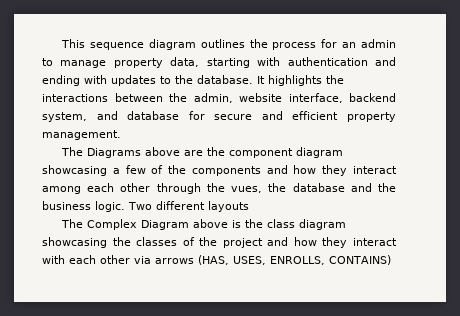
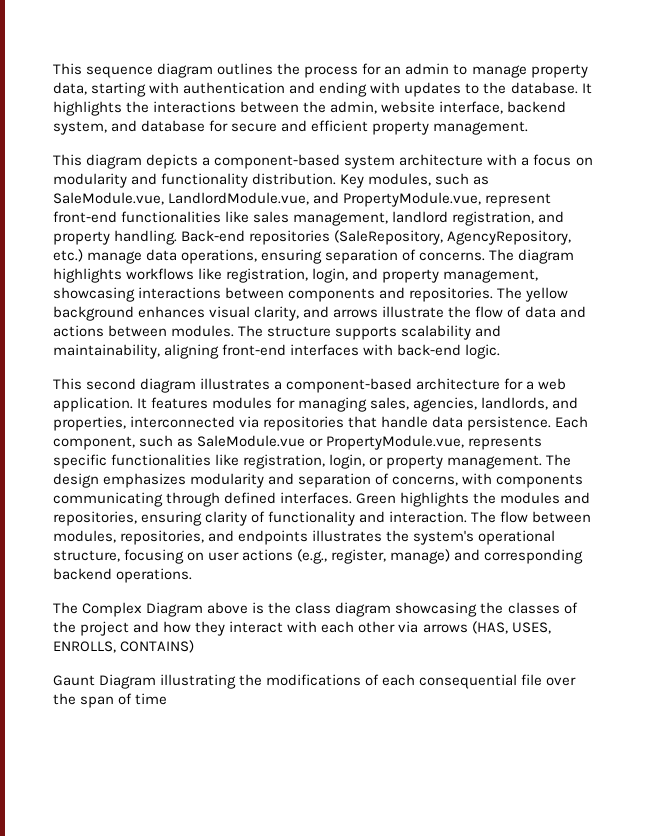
- The Diagrams above are the component diagram showcasing a few of the components and how they interact among each other through the vues, the database and the business logic. Two different layouts
+ This diagram depicts a component-based system architecture with a focus on modularity and functionality distribution. Key modules, such as SaleModule.vue, LandlordModule.vue, and PropertyModule.vue, represent front-end functionalities like sales management, landlord registration, and property handling. Back-end repositories (SaleRepository, AgencyRepository, etc.) manage data operations, ensuring separation of concerns. The diagram highlights workflows like registration, login, and property management, showcasing interactions between components and repositories. The yellow background enhances visual clarity, and arrows illustrate the flow of data and actions between modules. The structure supports scalability and maintainability, aligning front-end interfaces with back-end logic.
+ This second diagram illustrates a component-based architecture for a web application. It features modules for managing sales, agencies, landlords, and properties, interconnected via repositories that handle data persistence. Each component, such as SaleModule.vue or PropertyModule.vue, represents specific functionalities like registration, login, or property management. The design emphasizes modularity and separation of concerns, with components communicating through defined interfaces. Green highlights the modules and repositories, ensuring clarity of functionality and interaction. The flow between modules, repositories, and endpoints illustrates the system's operational structure, focusing on user actions (e.g., register, manage) and corresponding backend operations.
+ Gaunt Diagram illustrating the modifications of each consequential file over the span of time

